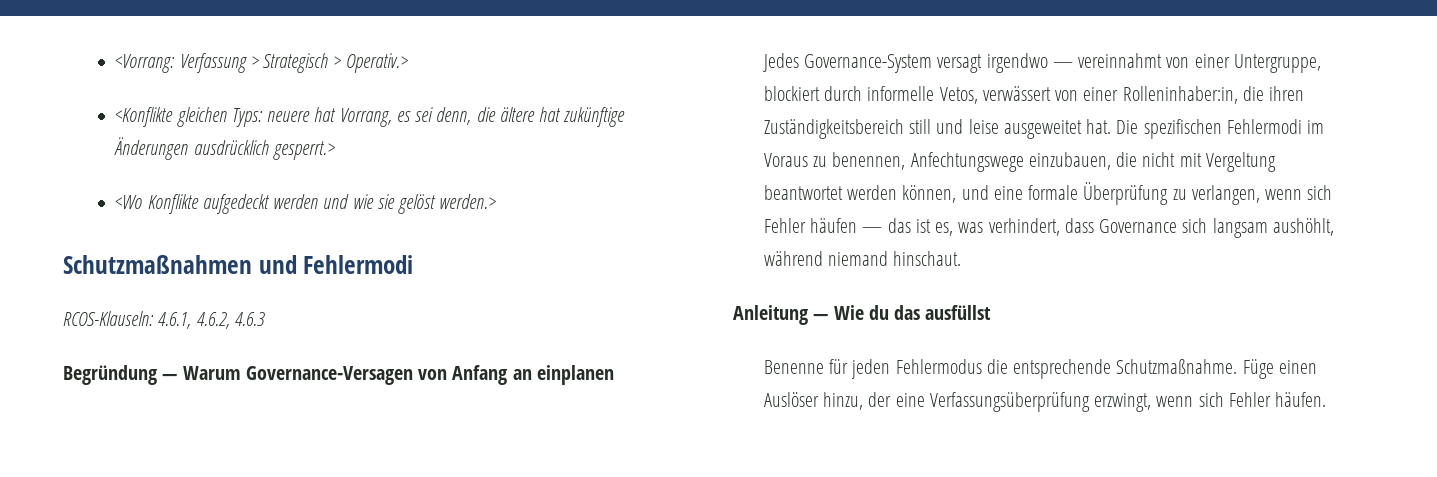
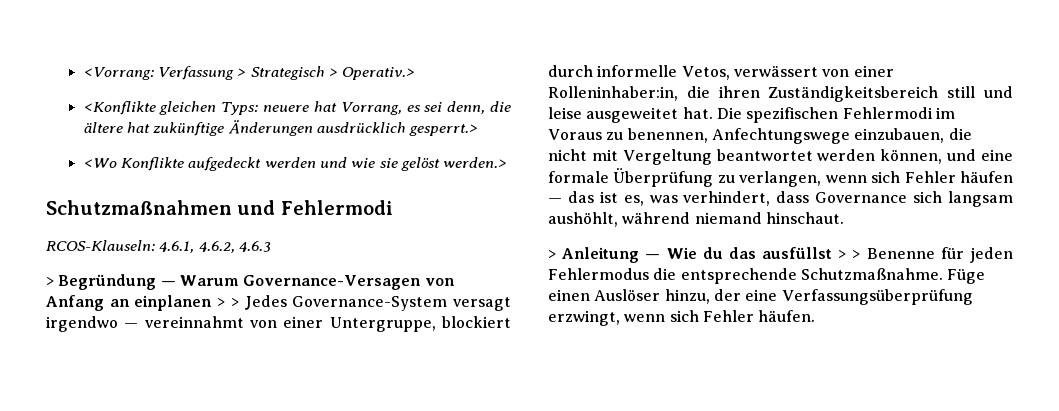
- Begründung — Warum Governance-Versagen von Anfang an einplanen
- Jedes Governance-System versagt irgendwo — vereinnahmt von einer Untergruppe, blockiert durch informelle Vetos, verwässert von einer Rolleninhaber:in, die ihren Zuständigkeitsbereich still und leise ausgeweitet hat.
+ > Begründung — Warum Governance-Versagen von Anfang an einplanen > > Jedes Governance-System versagt irgendwo — vereinnahmt von einer Untergruppe, blockiert durch informelle Vetos, verwässert von einer Rolleninhaber:in, die ihren Zuständigkeitsbereich still und leise ausgeweitet hat.
- Anleitung — Wie du das ausfüllst
- Benenne für jeden Fehlermodus die entsprechende Schutzmaßnahme.
+ > Anleitung — Wie du das ausfüllst > > Benenne für jeden Fehlermodus die entsprechende Schutzmaßnahme.

